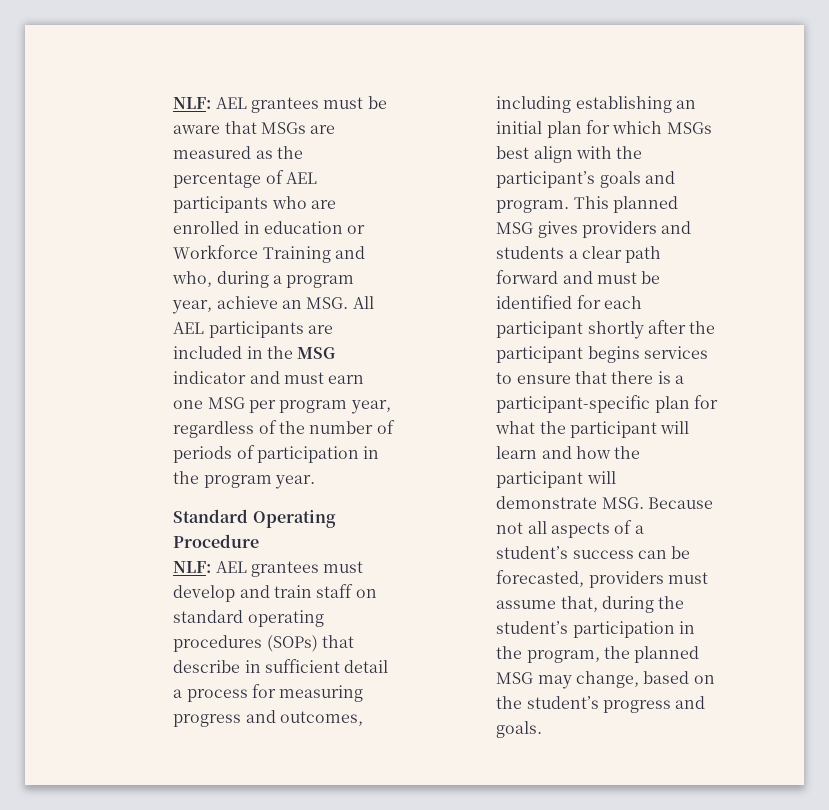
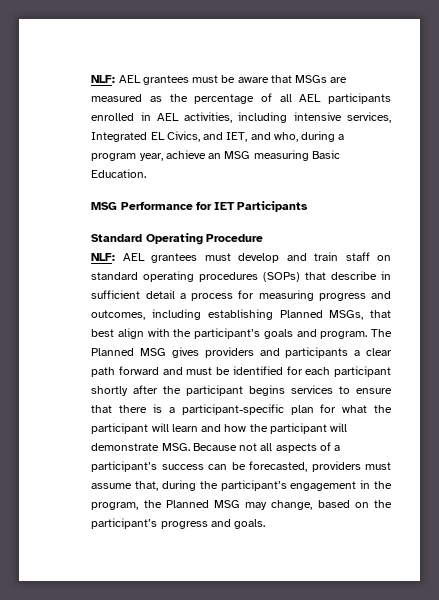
- NLF: AEL grantees must be aware that MSGs are measured as the percentage of AEL participants who are enrolled in education or Workforce Training and who, during a program year, achieve an MSG. All AEL participants are included in the MSG indicator and must earn one MSG per program year, regardless of the number of periods of participation in the program year.
+ NLF: AEL grantees must be aware that MSGs are measured as the percentage of all AEL participants enrolled in AEL activities, including intensive services, Integrated EL Civics, and IET, and who, during a program year, achieve an MSG measuring Basic Education.
+ MSG Performance for IET Participants
- NLF: AEL grantees must develop and train staff on standard operating procedures (SOPs) that describe in sufficient detail a process for measuring progress and outcomes, including establishing an initial plan for which MSGs best align with the participant’s goals and program.
+ NLF: AEL grantees must develop and train staff on standard operating procedures (SOPs) that describe in sufficient detail a process for measuring progress and outcomes, including establishing Planned MSGs, that best align with the participant’s goals and program.
- This planned MSG gives providers and students a clear path forward and must be identified for each participant shortly after the participant begins services to ensure that there is a participant-specific plan for what the participant will learn and how the participant will demonstrate MSG. Because not all aspects of a student’s success can be forecasted, providers must assume that, during the student’s participation in the program, the planned MSG may change, based on the student’s progress and goals.
+ The Planned MSG gives providers and participants a clear path forward and must be identified for each participant shortly after the participant begins services to ensure that there is a participant-specific plan for what the participant will learn and how the participant will demonstrate MSG. Because not all aspects of a participant’s success can be forecasted, providers must assume that, during the participant’s engagement in the program, the Planned MSG may change, based on the participant’s progress and goals.

